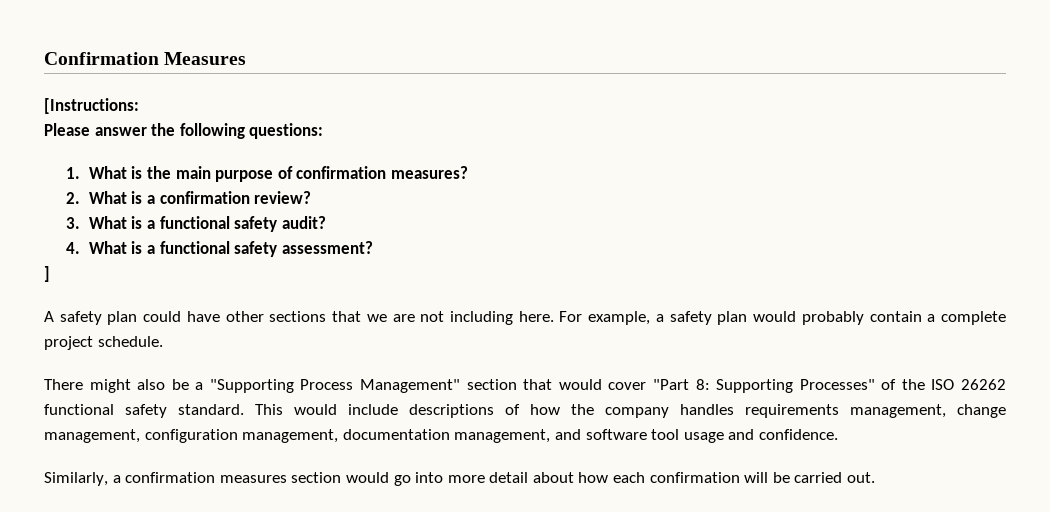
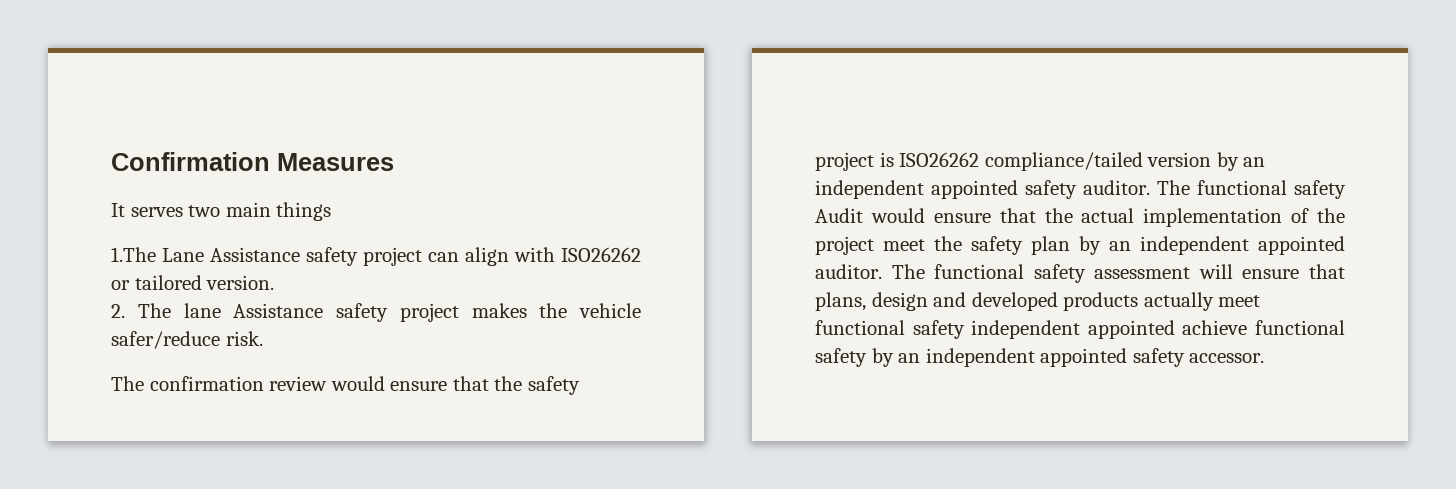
- [Instructions:
- Please answer the following questions:
- 1. What is the main purpose of confirmation measures?
- 2. What is a confirmation review?
- 3. What is a functional safety audit?
- 4. What is a functional safety assessment?
- ]
- A safety plan could have other sections that we are not including here. For example, a safety plan would probably contain a complete project schedule.
- There might also be a "Supporting Process Management" section that would cover "Part 8: Supporting Processes" of the ISO 26262 functional safety standard. This would include descriptions of how the company handles requirements management, change management, configuration management, documentation management, and software tool usage and confidence.
- Similarly, a confirmation measures section would go into more detail about how each confirmation will be carried out.
+ It serves two main things
+ 1.The Lane Assistance safety project can align with ISO26262 or tailored version.
+ 2. The lane Assistance safety project makes the vehicle safer/reduce risk.
+ The confirmation review would ensure that the safety project is ISO26262 compliance/tailed version by an independent appointed safety auditor. The functional safety Audit would ensure that the actual implementation of the project meet the safety plan by an independent appointed auditor. The functional safety assessment will ensure that plans, design and developed products actually meet functional safety independent appointed achieve functional safety by an independent appointed safety accessor.

